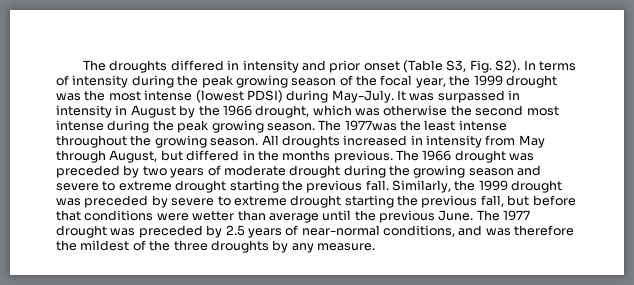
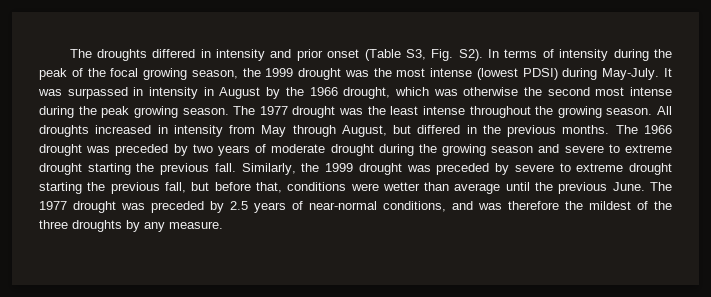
- The droughts differed in intensity and prior onset (Table S3, Fig. S2). In terms of intensity during the peak growing season of the focal year, the 1999 drought was the most intense (lowest PDSI) during May-July.
+ The droughts differed in intensity and prior onset (Table S3, Fig. S2). In terms of intensity during the peak of the focal growing season, the 1999 drought was the most intense (lowest PDSI) during May-July.
- The 1977was the least intense throughout the growing season.
+ The 1977 drought was the least intense throughout the growing season.
- All droughts increased in intensity from May through August, but differed in the months previous.
+ All droughts increased in intensity from May through August, but differed in the previous months.
- Similarly, the 1999 drought was preceded by severe to extreme drought starting the previous fall, but before that conditions were wetter than average until the previous June.
+ Similarly, the 1999 drought was preceded by severe to extreme drought starting the previous fall, but before that, conditions were wetter than average until the previous June.

